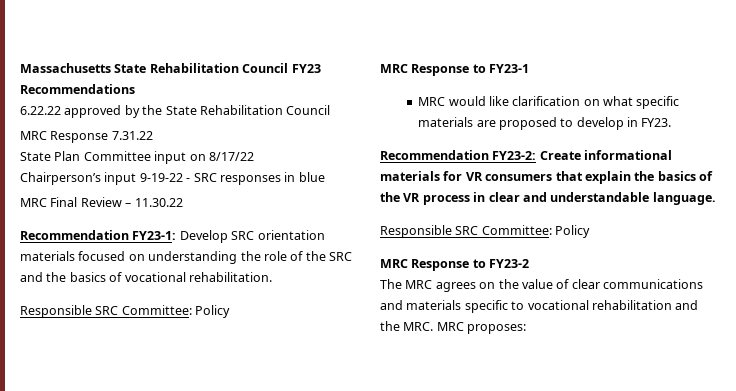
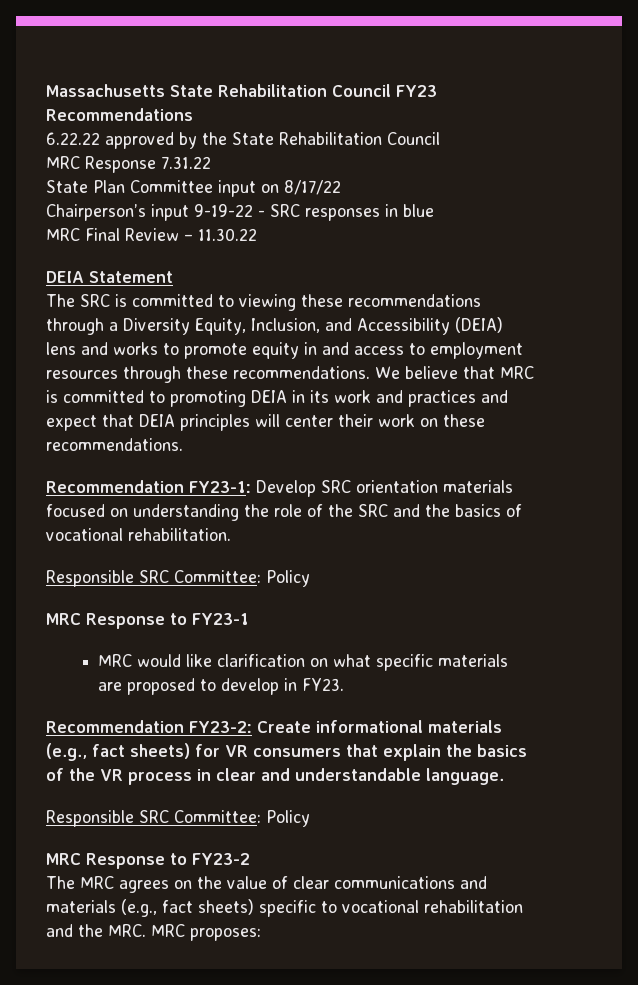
+ DEIA Statement
+ The SRC is committed to viewing these recommendations through a Diversity Equity, Inclusion, and Accessibility (DEIA) lens and works to promote equity in and access to employment resources through these recommendations. We believe that MRC is committed to promoting DEIA in its work and practices and expect that DEIA principles will center their work on these recommendations.
- Recommendation FY23-2: Create informational materials for VR consumers that explain the basics of the VR process in clear and understandable language.
+ Recommendation FY23-2: Create informational materials (e.g., fact sheets) for VR consumers that explain the basics of the VR process in clear and understandable language.
- The MRC agrees on the value of clear communications and materials specific to vocational rehabilitation and the MRC. MRC proposes:
+ The MRC agrees on the value of clear communications and materials (e.g., fact sheets) specific to vocational rehabilitation and the MRC. MRC proposes:

